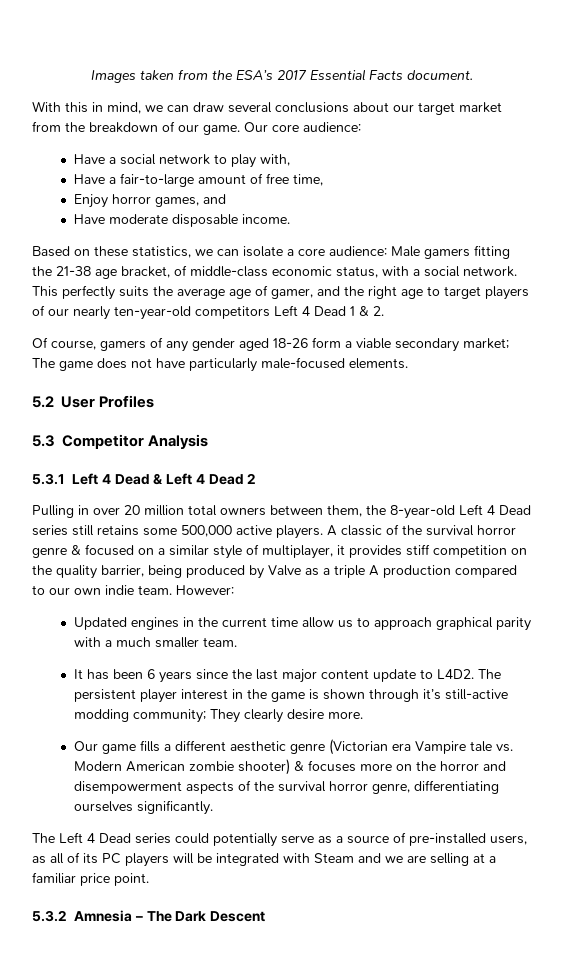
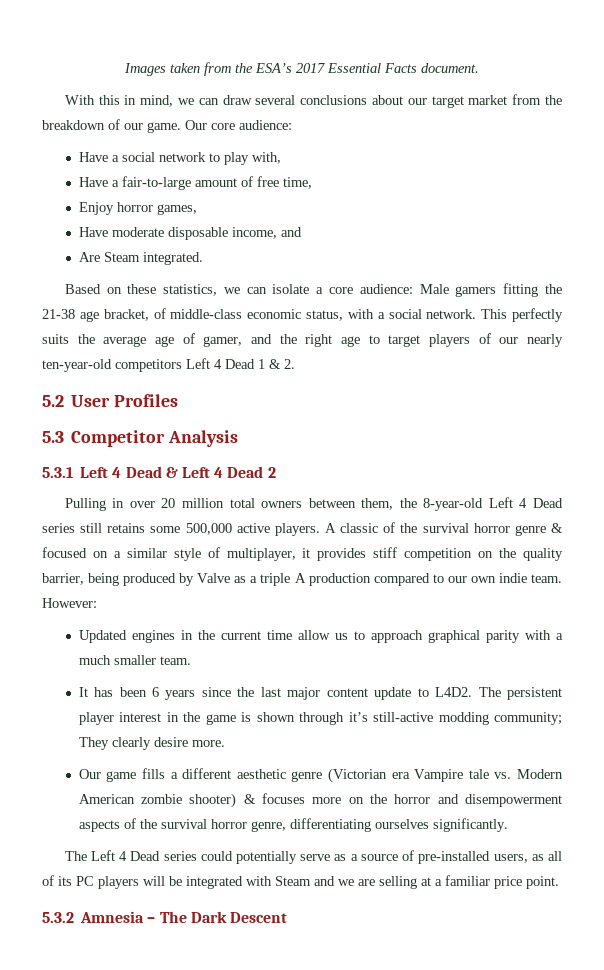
- Enjoy horror games, and
+ Enjoy horror games,
- Have moderate disposable income.
+ Have moderate disposable income, and
+ Are Steam integrated.
- Of course, gamers of any gender aged 18-26 form a viable secondary market; The game does not have particularly male-focused elements.

